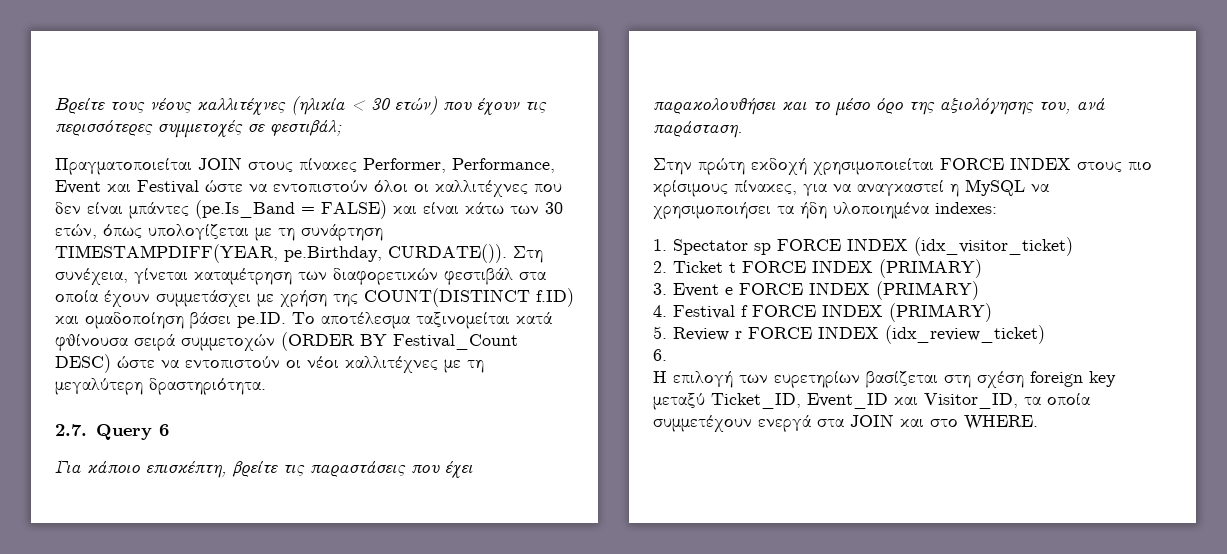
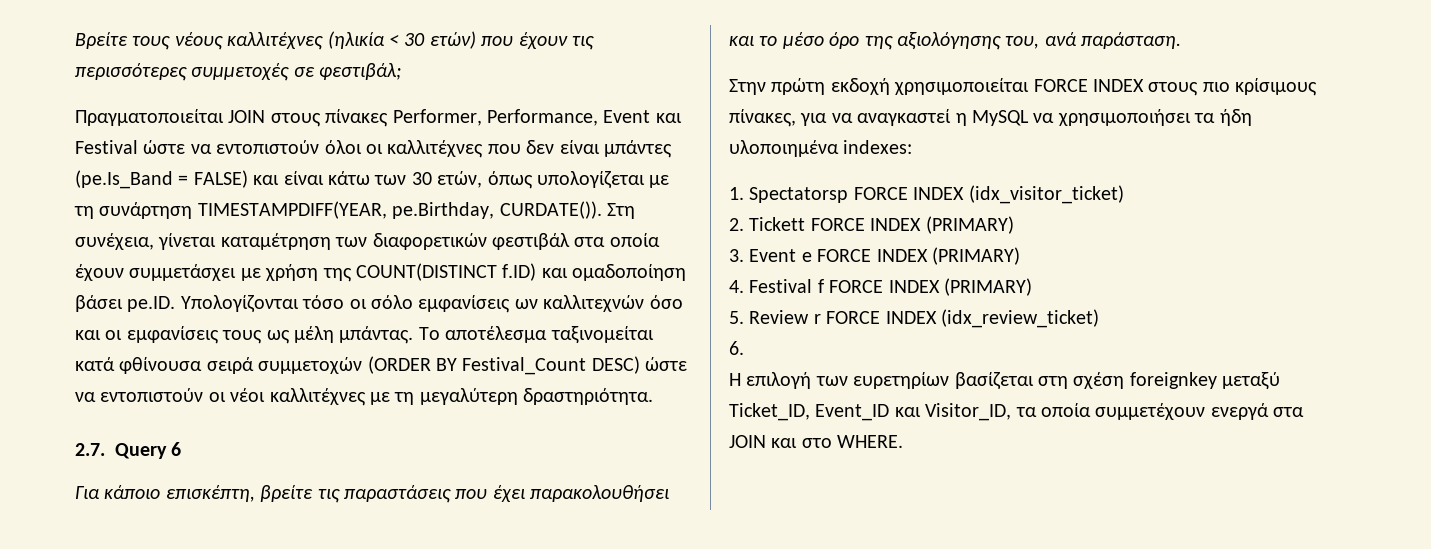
- Στη συνέχεια, γίνεται καταμέτρηση των διαφορετικών φεστιβάλ στα οποία έχουν συμμετάσχει με χρήση της COUNT(DISTINCT f.ID) και ομαδοποίηση βάσει pe.ID. Το αποτέλεσμα ταξινομείται κατά φθίνουσα σειρά συμμετοχών (ORDER BY Festival_Count DESC) ώστε να εντοπιστούν οι νέοι καλλιτέχνες με τη μεγαλύτερη δραστηριότητα.
+ Στη συνέχεια, γίνεται καταμέτρηση των διαφορετικών φεστιβάλ στα οποία έχουν συμμετάσχει με χρήση της COUNT(DISTINCT f.ID) και ομαδοποίηση βάσει pe.ID. Υπολογίζονται τόσο οι σόλο εμφανίσεις ων καλλιτεχνών όσο και οι εμφανίσεις τους ως μέλη μπάντας. Το αποτέλεσμα ταξινομείται κατά φθίνουσα σειρά συμμετοχών (ORDER BY Festival_Count DESC) ώστε να εντοπιστούν οι νέοι καλλιτέχνες με τη μεγαλύτερη δραστηριότητα.
- 1. Spectator sp FORCE INDEX (idx_visitor_ticket)
+ 1. Spectatorsp FORCE INDEX (idx_visitor_ticket)
- 2. Ticket t FORCE INDEX (PRIMARY)
+ 2. Tickett FORCE INDEX (PRIMARY)
- Η επιλογή των ευρετηρίων βασίζεται στη σχέση foreign key μεταξύ Ticket_ID, Event_ID και Visitor_ID, τα οποία συμμετέχουν ενεργά στα JOIN και στο WHERE.
+ Η επιλογή των ευρετηρίων βασίζεται στη σχέση foreignkey μεταξύ Ticket_ID, Event_ID και Visitor_ID, τα οποία συμμετέχουν ενεργά στα JOIN και στο WHERE.

